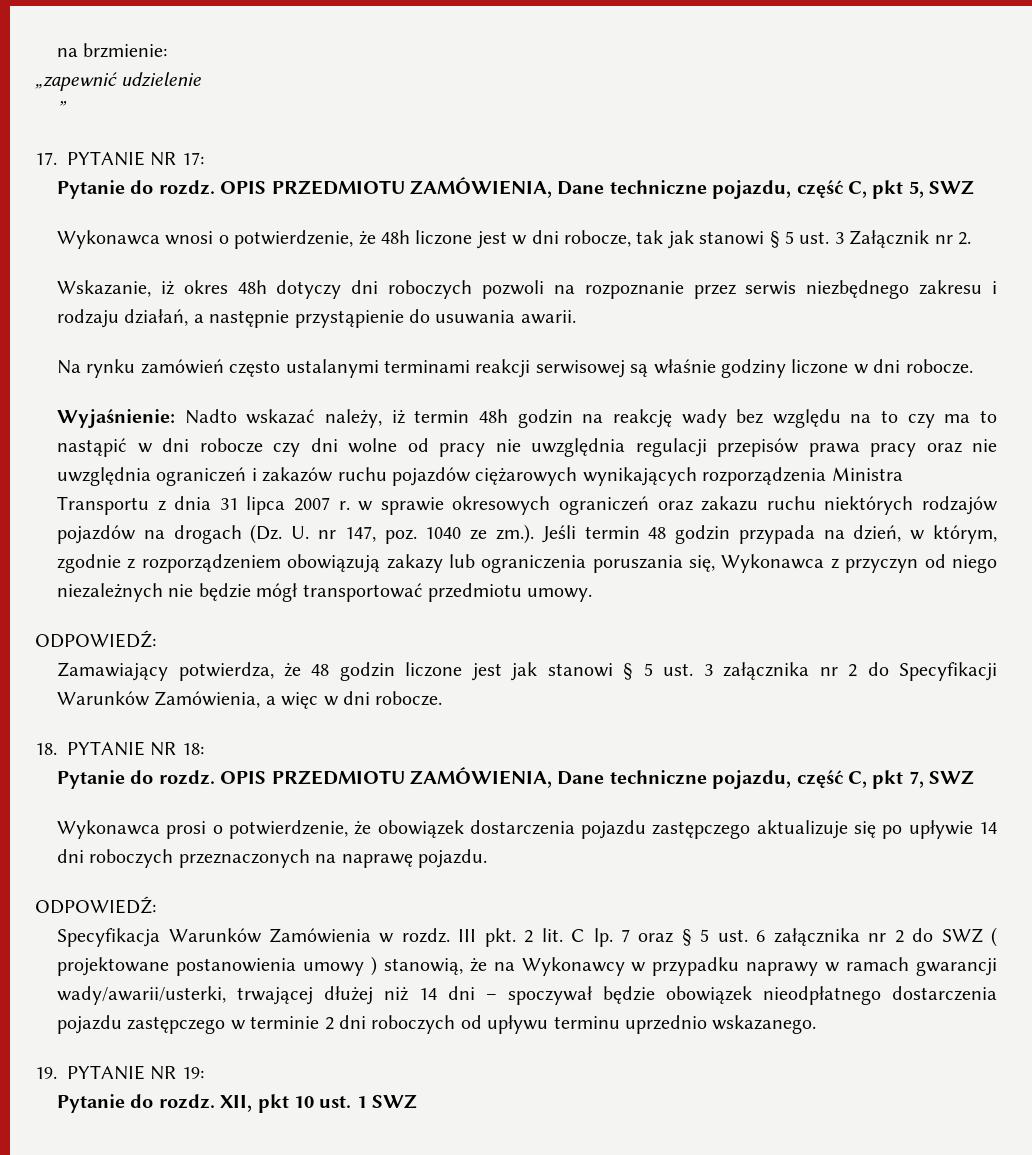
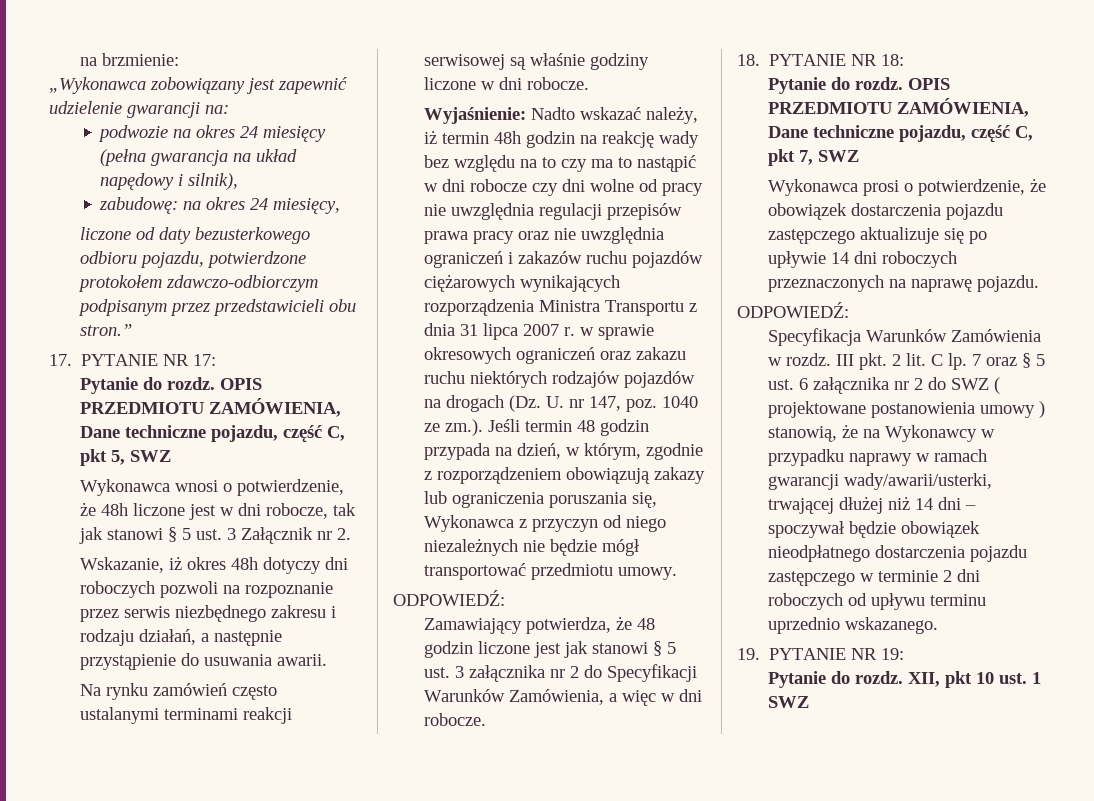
- „zapewnić udzielenie
- ”
+ „Wykonawca zobowiązany jest zapewnić udzielenie gwarancji na:
+ podwozie na okres 24 miesięcy (pełna gwarancja na układ napędowy i silnik),
+ zabudowę: na okres 24 miesięcy,
+ liczone od daty bezusterkowego odbioru pojazdu, potwierdzone protokołem zdawczo-odbiorczym podpisanym przez przedstawicieli obu stron.”

